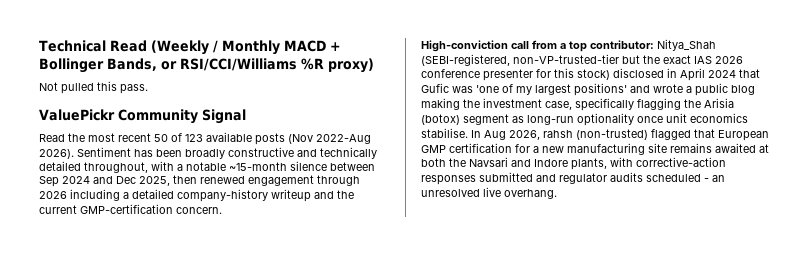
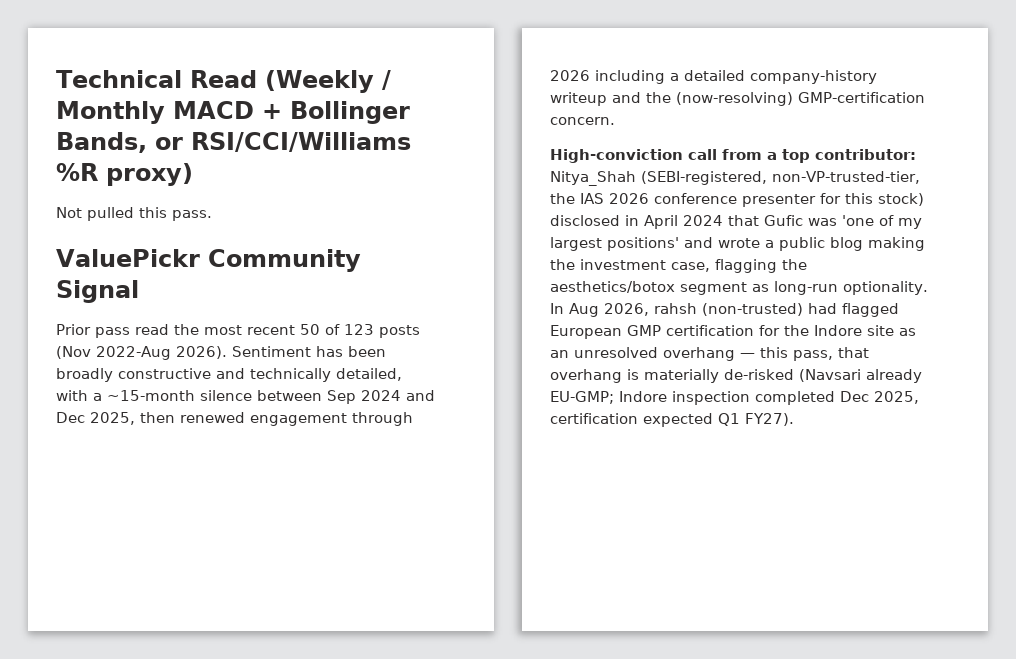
- Read the most recent 50 of 123 available posts (Nov 2022-Aug 2026).
+ Prior pass read the most recent 50 of 123 posts (Nov 2022-Aug 2026).
- Sentiment has been broadly constructive and technically detailed throughout, with a notable ~15-month silence between Sep 2024 and Dec 2025, then renewed engagement through 2026 including a detailed company-history writeup and the current GMP-certification concern.
+ Sentiment has been broadly constructive and technically detailed, with a ~15-month silence between Sep 2024 and Dec 2025, then renewed engagement through 2026 including a detailed company-history writeup and the (now-resolving) GMP-certification concern.
- High-conviction call from a top contributor: Nitya_Shah (SEBI-registered, non-VP-trusted-tier but the exact IAS 2026 conference presenter for this stock) disclosed in April 2024 that Gufic was 'one of my largest positions' and wrote a public blog making the investment case, specifically flagging the Arisia (botox) segment as long-run optionality once unit economics stabilise.
+ High-conviction call from a top contributor: Nitya_Shah (SEBI-registered, non-VP-trusted-tier, the IAS 2026 conference presenter for this stock) disclosed in April 2024 that Gufic was 'one of my largest positions' and wrote a public blog making the investment case, flagging the aesthetics/botox segment as long-run optionality.
- In Aug 2026, rahsh (non-trusted) flagged that European GMP certification for a new manufacturing site remains awaited at both the Navsari and Indore plants, with corrective-action responses submitted and regulator audits scheduled - an unresolved live overhang.
+ In Aug 2026, rahsh (non-trusted) had flagged European GMP certification for the Indore site as an unresolved overhang — this pass, that overhang is materially de-risked (Navsari already EU-GMP; Indore inspection completed Dec 2025, certification expected Q1 FY27).

